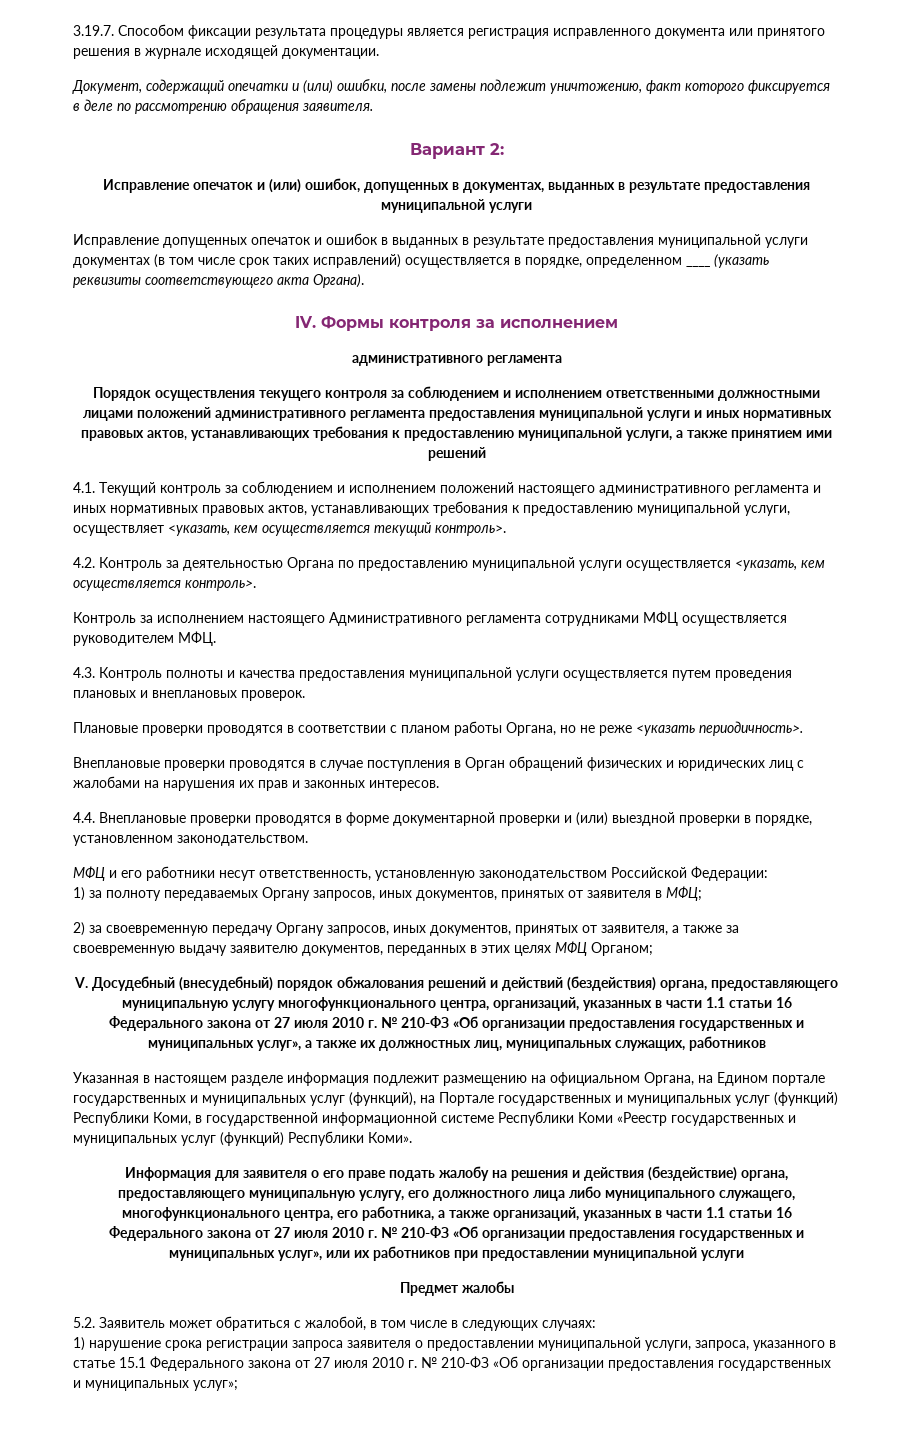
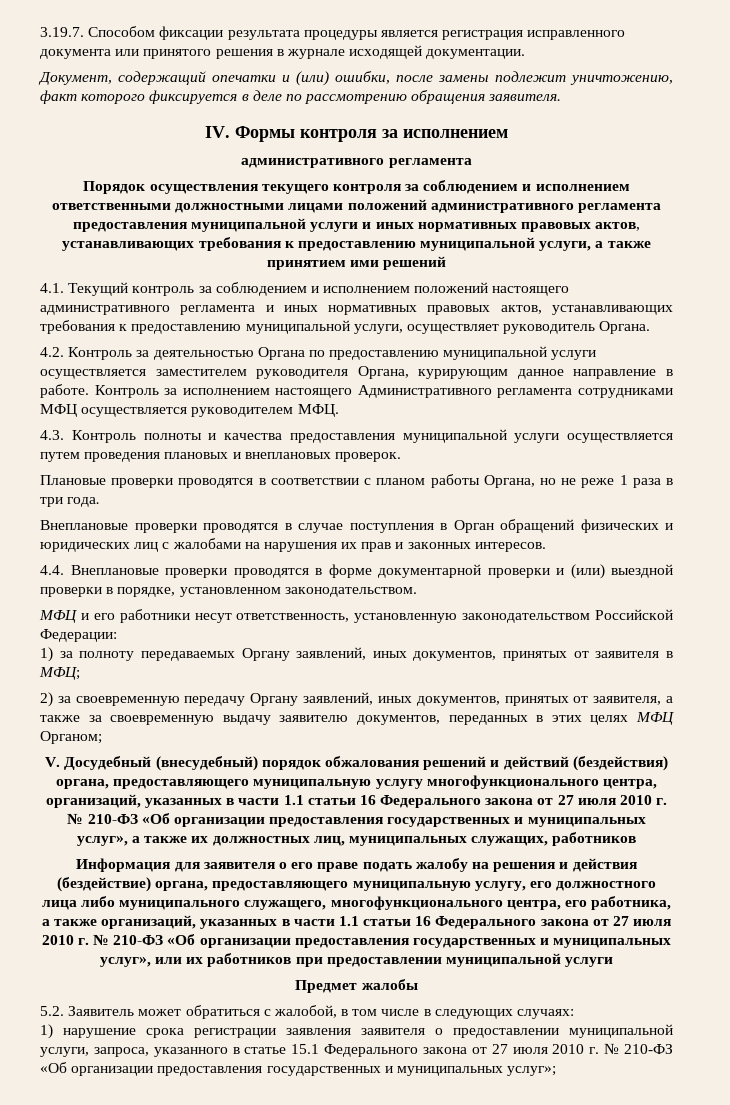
- Вариант 2:
- Исправление опечаток и (или) ошибок, допущенных в документах, выданных в результате предоставления муниципальной услуги
- Исправление допущенных опечаток и ошибок в выданных в результате предоставления муниципальной услуги документах (в том числе срок таких исправлений) осуществляется в порядке, определенном ____ (указать реквизиты соответствующего акта Органа).
- 4.1. Текущий контроль за соблюдением и исполнением положений настоящего административного регламента и иных нормативных правовых актов, устанавливающих требования к предоставлению муниципальной услуги, осуществляет <указать, кем осуществляется текущий контроль>.
+ 4.1. Текущий контроль за соблюдением и исполнением положений настоящего административного регламента и иных нормативных правовых актов, устанавливающих требования к предоставлению муниципальной услуги, осуществляет руководитель Органа.
- 4.2. Контроль за деятельностью Органа по предоставлению муниципальной услуги осуществляется <указать, кем осуществляется контроль>.
- Контроль за исполнением настоящего Административного регламента сотрудниками МФЦ осуществляется руководителем МФЦ.
+ 4.2. Контроль за деятельностью Органа по предоставлению муниципальной услуги осуществляется заместителем руководителя Органа, курирующим данное направление в работе. Контроль за исполнением настоящего Административного регламента сотрудниками МФЦ осуществляется руководителем МФЦ.
- Плановые проверки проводятся в соответствии с планом работы Органа, но не реже <указать периодичность>.
+ Плановые проверки проводятся в соответствии с планом работы Органа, но не реже 1 раза в три года.
- 1) за полноту передаваемых Органу запросов, иных документов, принятых от заявителя в МФЦ;
+ 1) за полноту передаваемых Органу заявлений, иных документов, принятых от заявителя в МФЦ;
- 2) за своевременную передачу Органу запросов, иных документов, принятых от заявителя, а также за своевременную выдачу заявителю документов, переданных в этих целях МФЦ Органом;
+ 2) за своевременную передачу Органу заявлений, иных документов, принятых от заявителя, а также за своевременную выдачу заявителю документов, переданных в этих целях МФЦ Органом;
- Указанная в настоящем разделе информация подлежит размещению на официальном Органа, на Едином портале государственных и муниципальных услуг (функций), на Портале государственных и муниципальных услуг (функций) Республики Коми, в государственной информационной системе Республики Коми «Реестр государственных и муниципальных услуг (функций) Республики Коми».
- 1) нарушение срока регистрации запроса заявителя о предоставлении муниципальной услуги, запроса, указанного в статье 15.1 Федерального закона от 27 июля 2010 г. № 210-ФЗ «Об организации предоставления государственных и муниципальных услуг»;
+ 1) нарушение срока регистрации заявления заявителя о предоставлении муниципальной услуги, запроса, указанного в статье 15.1 Федерального закона от 27 июля 2010 г. № 210-ФЗ «Об организации предоставления государственных и муниципальных услуг»;

